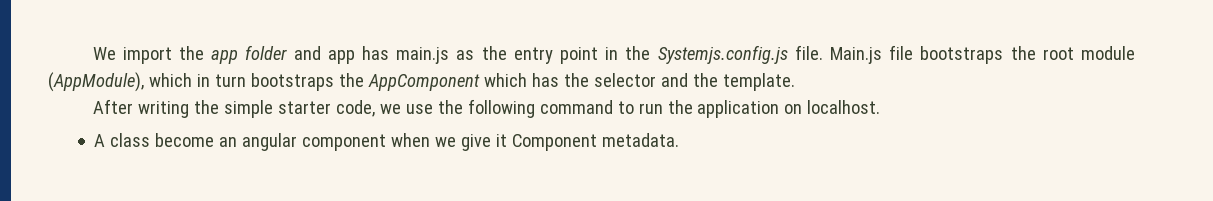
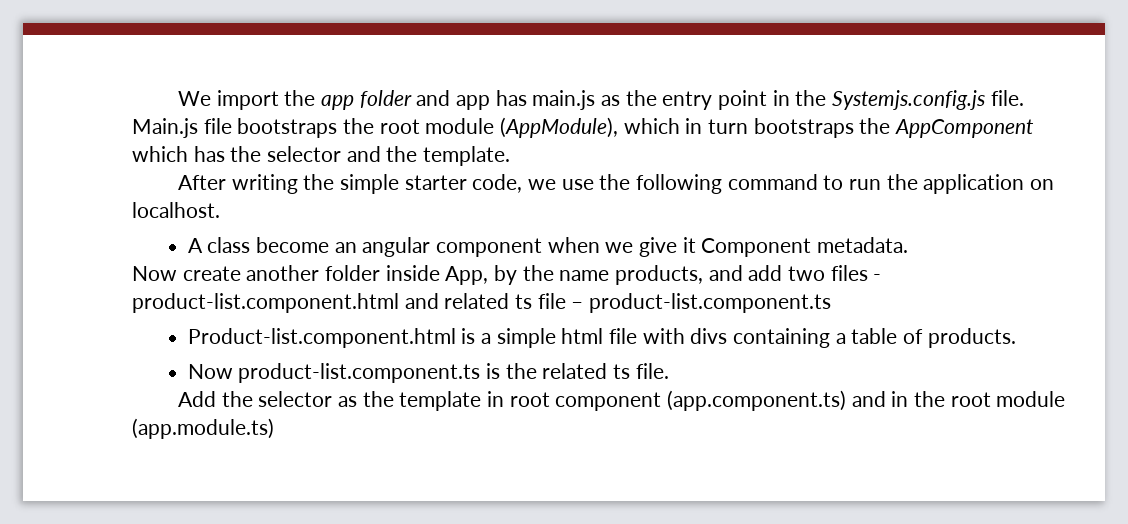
+ Now create another folder inside App, by the name products, and add two files - product-list.component.html and related ts file – product-list.component.ts
+ Product-list.component.html is a simple html file with divs containing a table of products.
+ Now product-list.component.ts is the related ts file.
+ Add the selector as the template in root component (app.component.ts) and in the root module (app.module.ts)

